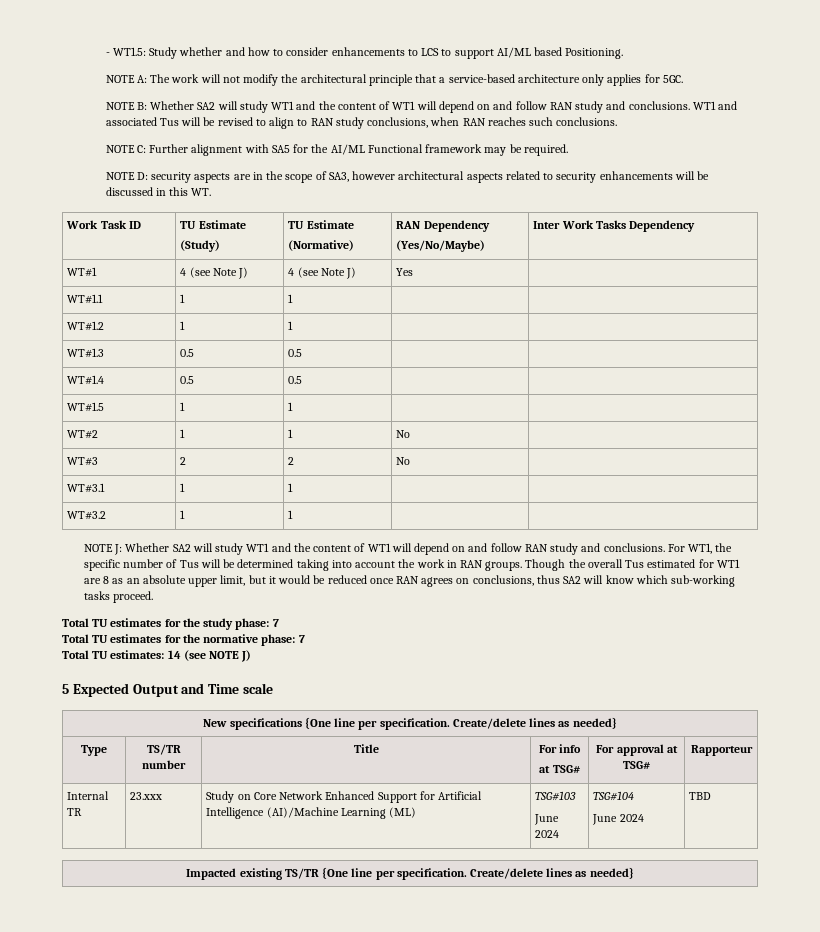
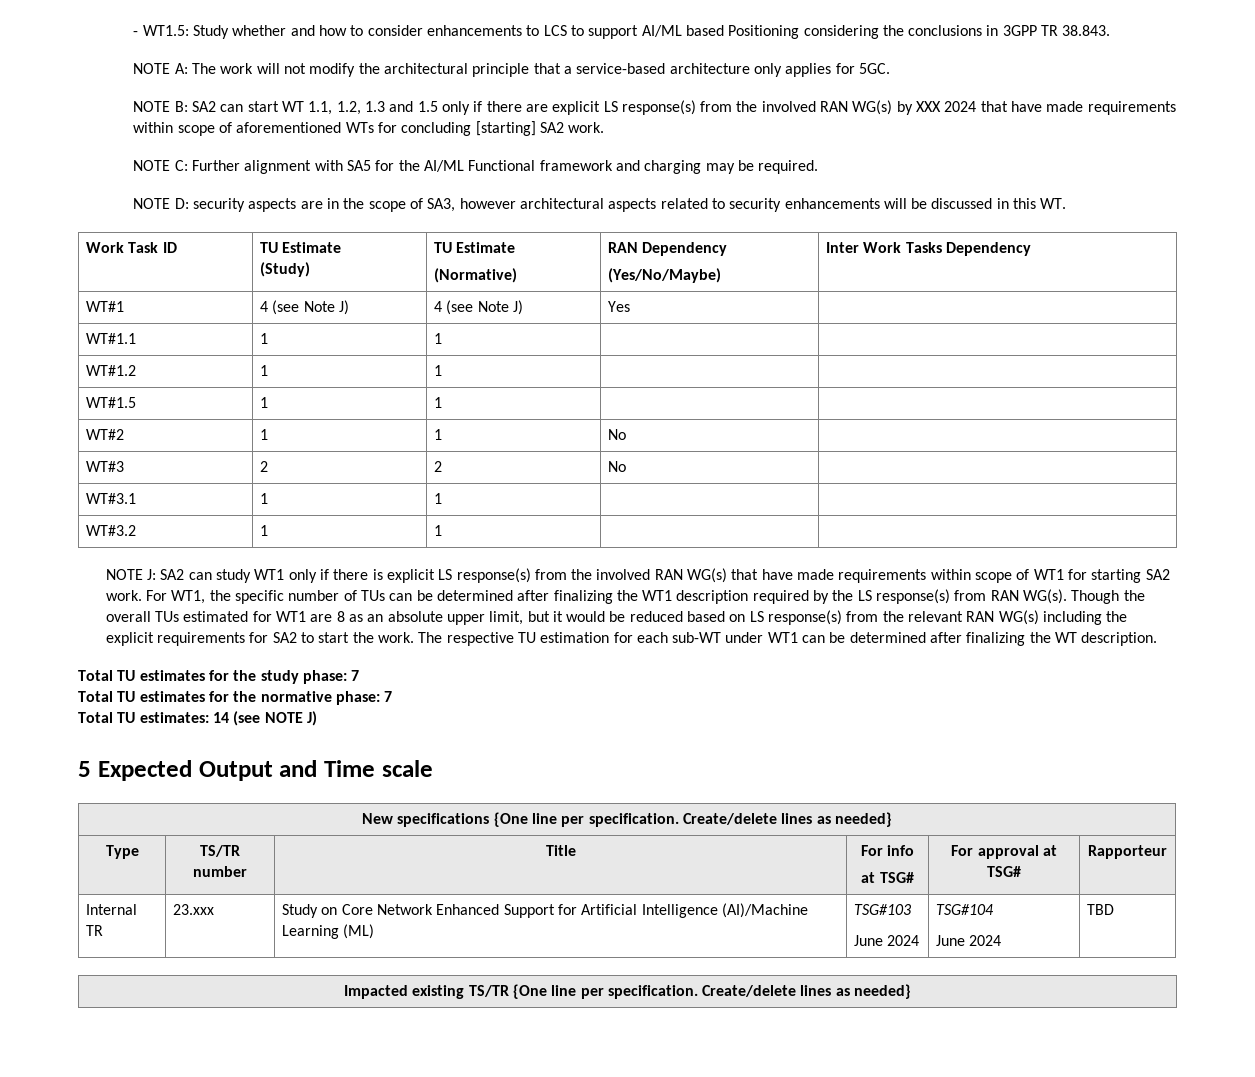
- - WT1.5: Study whether and how to consider enhancements to LCS to support AI/ML based Positioning.
+ - WT1.5: Study whether and how to consider enhancements to LCS to support AI/ML based Positioning considering the conclusions in 3GPP TR 38.843.
- NOTE B: Whether SA2 will study WT1 and the content of WT1 will depend on and follow RAN study and conclusions. WT1 and associated Tus will be revised to align to RAN study conclusions, when RAN reaches such conclusions.
+ NOTE B: SA2 can start WT 1.1, 1.2, 1.3 and 1.5 only if there are explicit LS response(s) from the involved RAN WG(s) by XXX 2024 that have made requirements within scope of aforementioned WTs for concluding [starting] SA2 work.
- NOTE C: Further alignment with SA5 for the AI/ML Functional framework may be required.
+ NOTE C: Further alignment with SA5 for the AI/ML Functional framework and charging may be required.
- WT#1.3 | 0.5 | 0.5 | |
- WT#1.4 | 0.5 | 0.5 | |
- NOTE J: Whether SA2 will study WT1 and the content of WT1 will depend on and follow RAN study and conclusions.
+ NOTE J: SA2 can study WT1 only if there is explicit LS response(s) from the involved RAN WG(s) that have made requirements within scope of WT1 for starting SA2 work.
- For WT1, the specific number of Tus will be determined taking into account the work in RAN groups.
+ For WT1, the specific number of TUs can be determined after finalizing the WT1 description required by the LS response(s) from RAN WG(s).
- Though the overall Tus estimated for WT1 are 8 as an absolute upper limit, but it would be reduced once RAN agrees on conclusions, thus SA2 will know which sub-working tasks proceed.
+ Though the overall TUs estimated for WT1 are 8 as an absolute upper limit, but it would be reduced based on LS response(s) from the relevant RAN WG(s) including the explicit requirements for SA2 to start the work. The respective TU estimation for each sub-WT under WT1 can be determined after finalizing the WT description.

